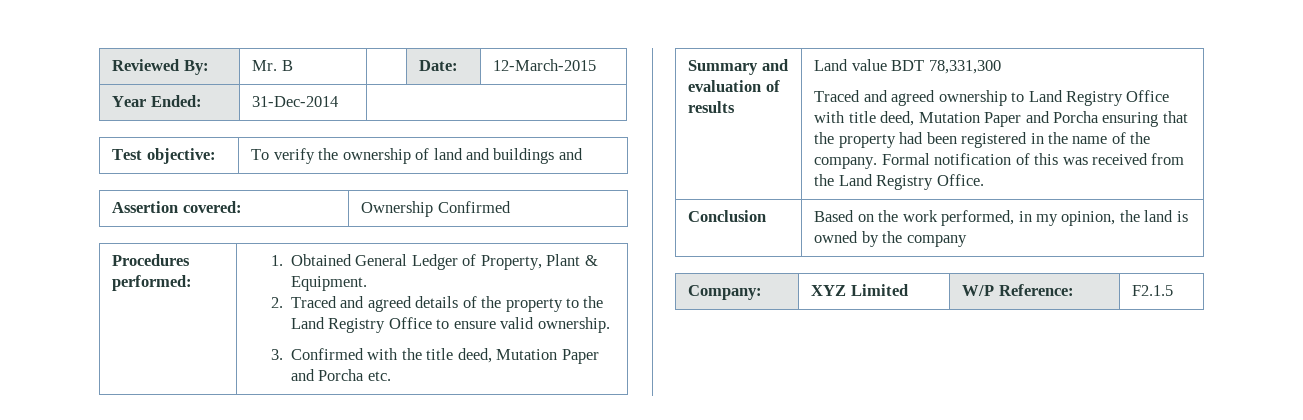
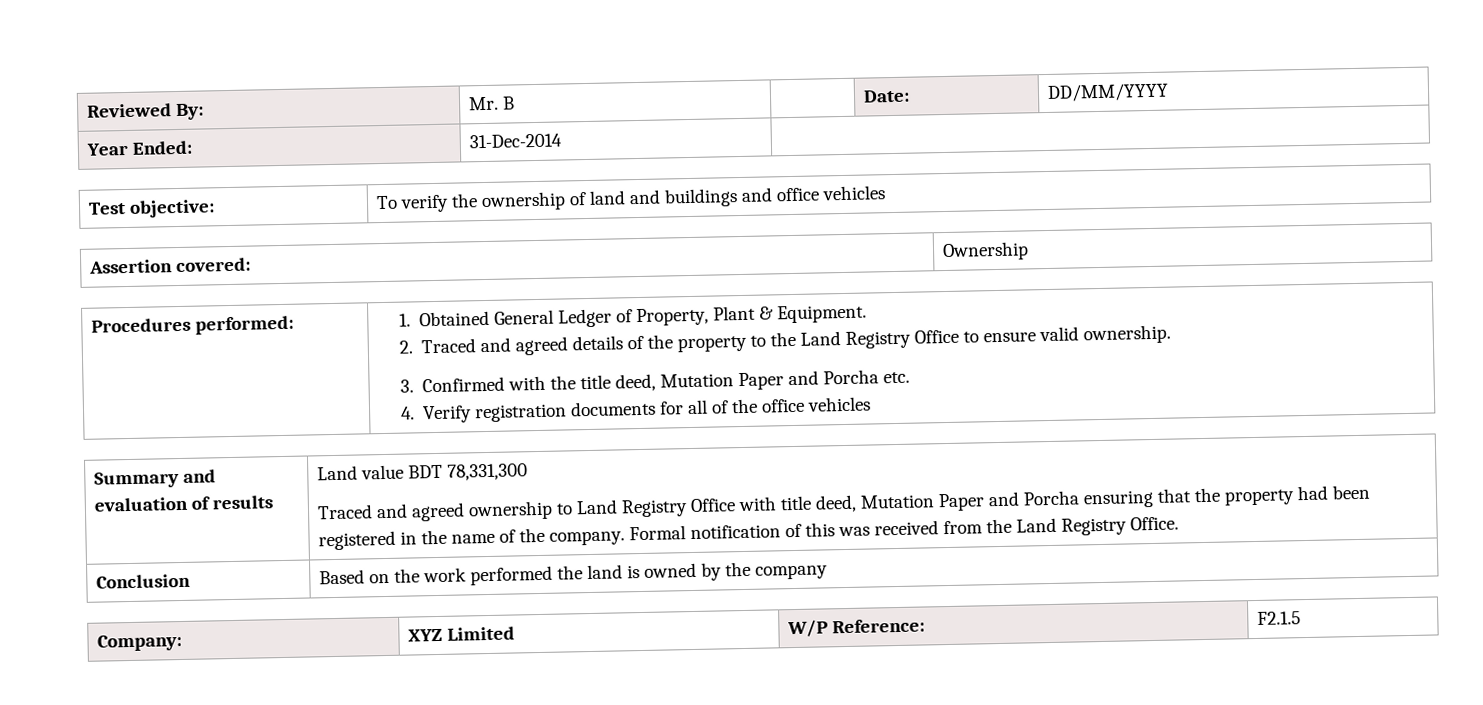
- Reviewed By: | Mr. B | | Date: | 12-March-2015
+ Reviewed By: | Mr. B | | Date: | DD/MM/YYYY
- Test objective: | To verify the ownership of land and buildings and
+ Test objective: | To verify the ownership of land and buildings and office vehicles
- Assertion covered: | Ownership Confirmed
+ Assertion covered: | Ownership
+ 4. Verify registration documents for all of the office vehicles
- Conclusion | Based on the work performed, in my opinion, the land is owned by the company
+ Conclusion | Based on the work performed the land is owned by the company

